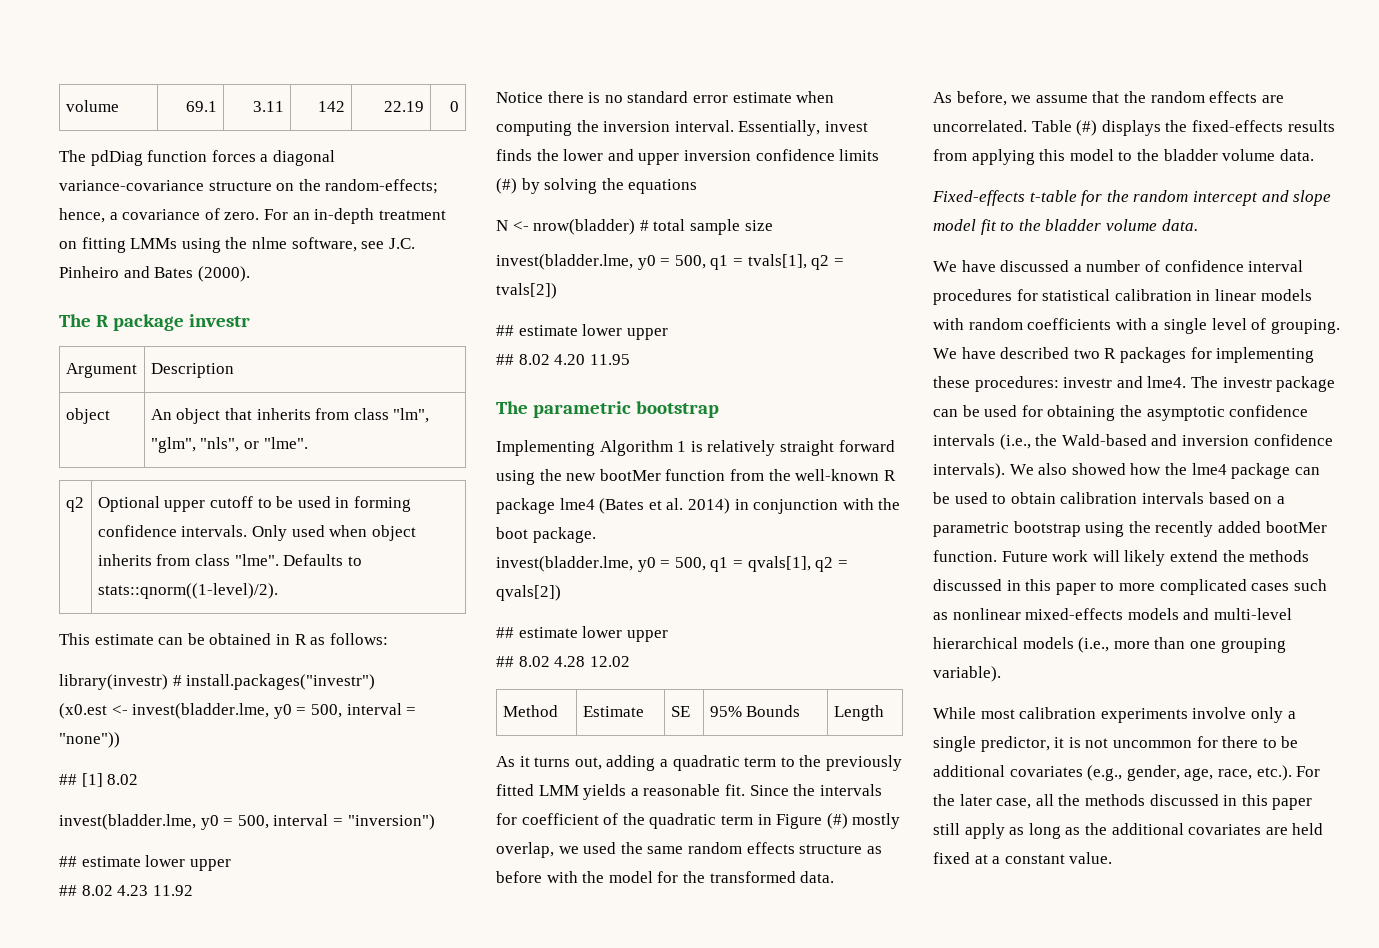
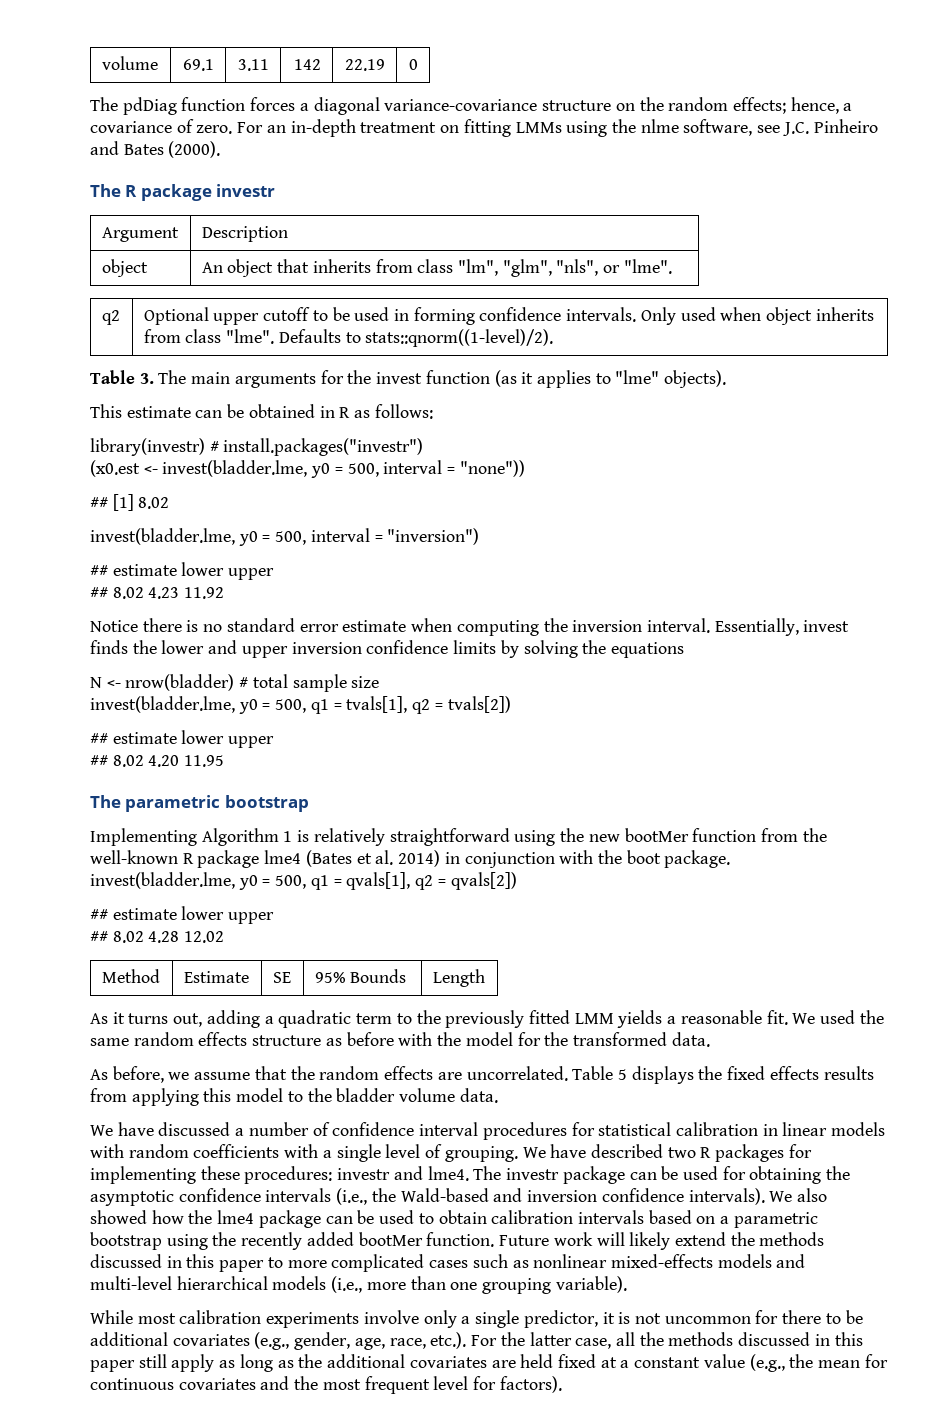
- The pdDiag function forces a diagonal variance-covariance structure on the random-effects; hence, a covariance of zero.
+ The pdDiag function forces a diagonal variance-covariance structure on the random effects; hence, a covariance of zero.
+ Table 3. The main arguments for the invest function (as it applies to "lme" objects).
- Essentially, invest finds the lower and upper inversion confidence limits (#) by solving the equations
+ Essentially, invest finds the lower and upper inversion confidence limits by solving the equations
- Implementing Algorithm 1 is relatively straight forward using the new bootMer function from the well-known R package lme4 (Bates et al. 2014) in conjunction with the boot package.
+ Implementing Algorithm 1 is relatively straightforward using the new bootMer function from the well-known R package lme4 (Bates et al. 2014) in conjunction with the boot package.
- Since the intervals for coefficient of the quadratic term in Figure (#) mostly overlap, we used the same random effects structure as before with the model for the transformed data.
+ We used the same random effects structure as before with the model for the transformed data.
- Table (#) displays the fixed-effects results from applying this model to the bladder volume data.
+ Table 5 displays the fixed effects results from applying this model to the bladder volume data.
- Fixed-effects t-table for the random intercept and slope model fit to the bladder volume data.
- While most calibration experiments involve only a single predictor, it is not uncommon for there to be additional covariates (e.g., gender, age, race, etc.). For the later case, all the methods discussed in this paper still apply as long as the additional covariates are held fixed at a constant value.
+ While most calibration experiments involve only a single predictor, it is not uncommon for there to be additional covariates (e.g., gender, age, race, etc.). For the latter case, all the methods discussed in this paper still apply as long as the additional covariates are held fixed at a constant value (e.g., the mean for continuous covariates and the most frequent level for factors).

